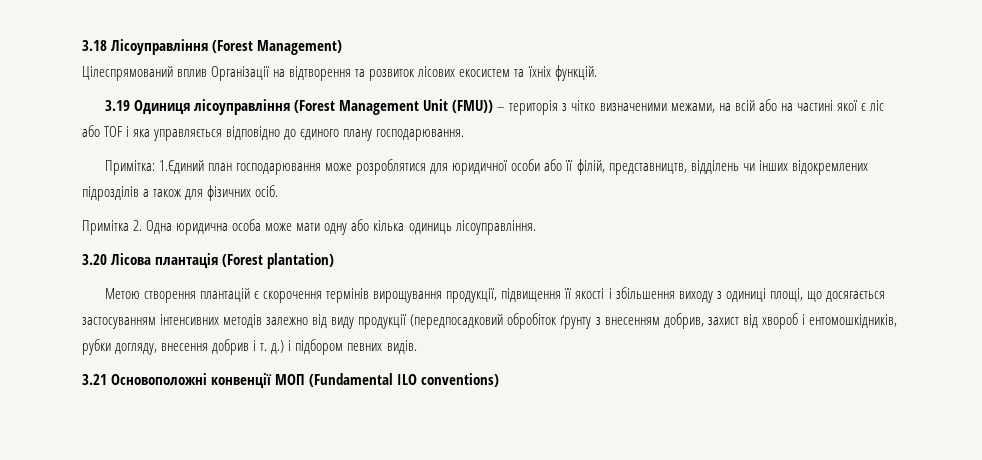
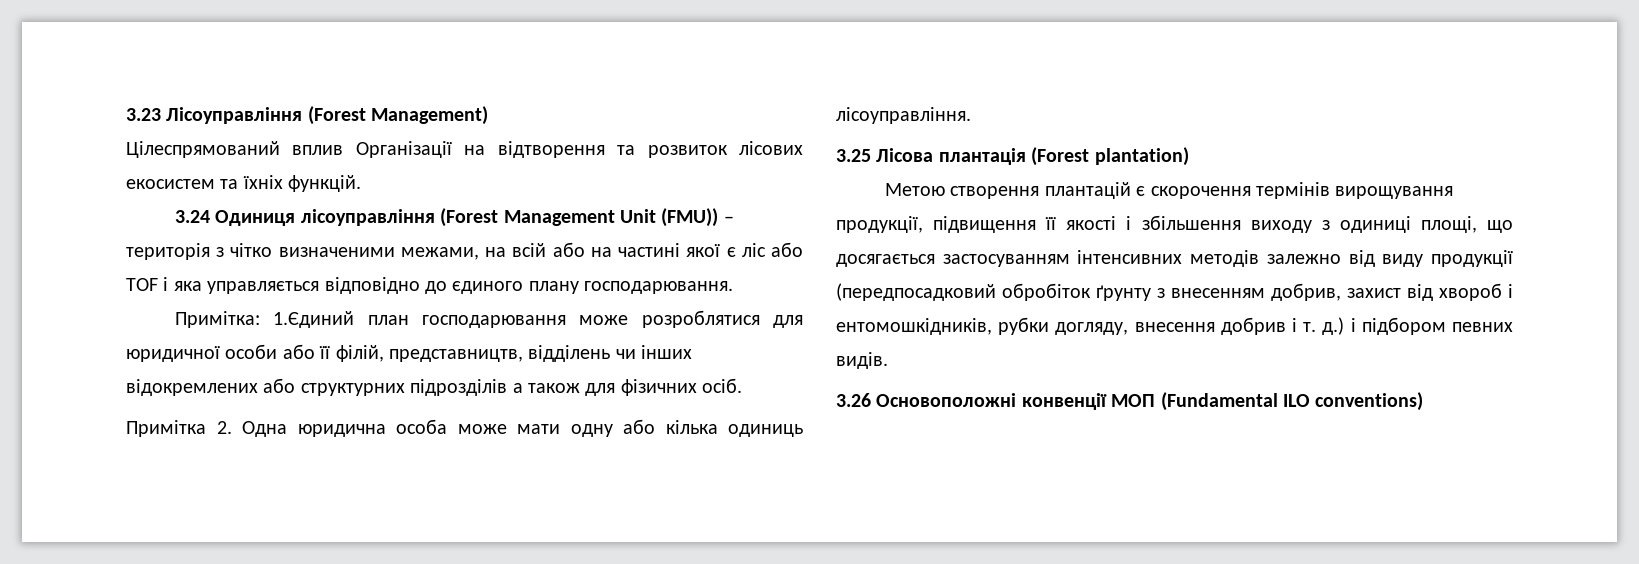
- 3.18 Лісоуправління (Forest Management)
+ 3.23 Лісоуправління (Forest Management)
- 3.19 Одиниця лісоуправління (Forest Management Unit (FMU)) – територія з чітко визначеними межами, на всій або на частині якої є ліс або TOF і яка управляється відповідно до єдиного плану господарювання.
+ 3.24 Одиниця лісоуправління (Forest Management Unit (FMU)) – територія з чітко визначеними межами, на всій або на частині якої є ліс або TOF і яка управляється відповідно до єдиного плану господарювання.
- Примітка: 1.Єдиний план господарювання може розроблятися для юридичної особи або її філій, представництв, відділень чи інших відокремлених підрозділів а також для фізичних осіб.
+ Примітка: 1.Єдиний план господарювання може розроблятися для юридичної особи або її філій, представництв, відділень чи інших відокремлених або структурних підрозділів а також для фізичних осіб.
- 3.20 Лісова плантація (Forest plantation)
+ 3.25 Лісова плантація (Forest plantation)
- 3.21 Основоположні конвенції МОП (Fundamental ILO conventions)
+ 3.26 Основоположні конвенції МОП (Fundamental ILO conventions)

